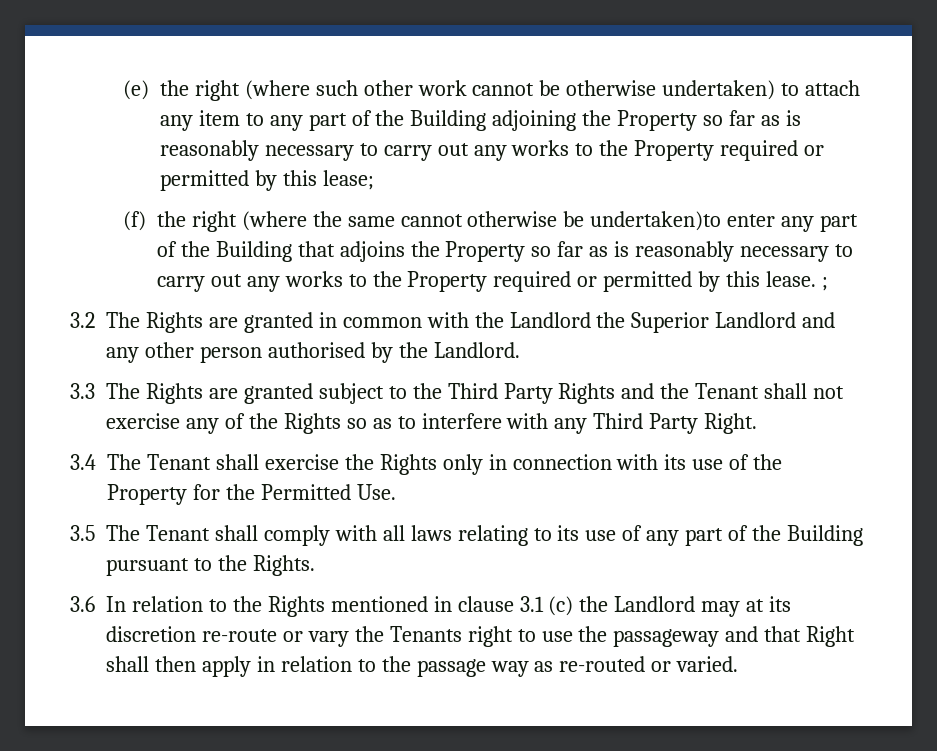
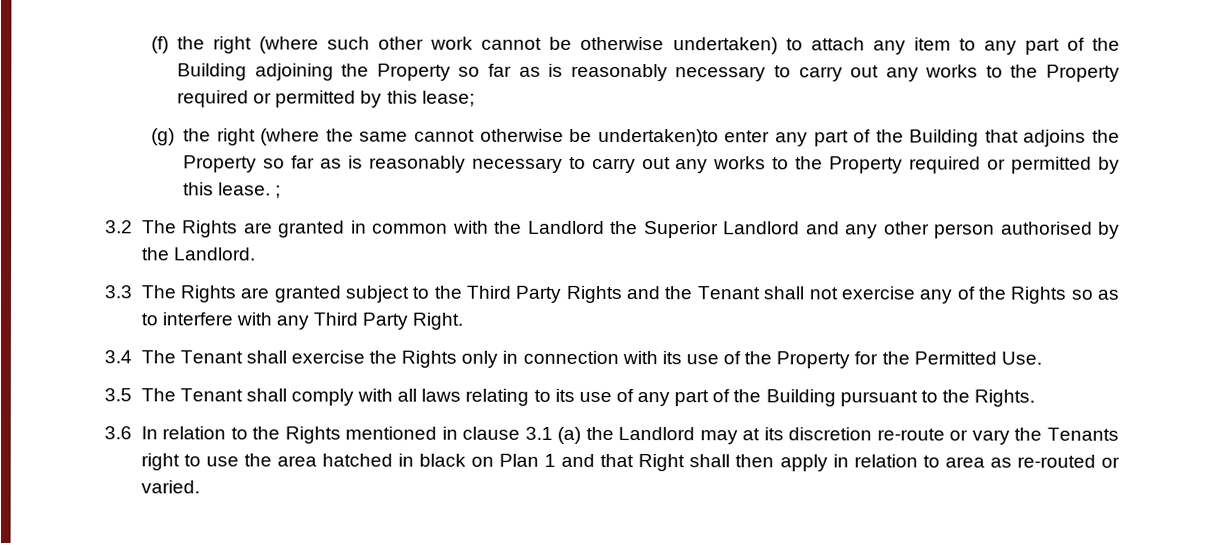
- (e) the right (where such other work cannot be otherwise undertaken) to attach any item to any part of the Building adjoining the Property so far as is reasonably necessary to carry out any works to the Property required or permitted by this lease;
+ (f) the right (where such other work cannot be otherwise undertaken) to attach any item to any part of the Building adjoining the Property so far as is reasonably necessary to carry out any works to the Property required or permitted by this lease;
- (f) the right (where the same cannot otherwise be undertaken)to enter any part of the Building that adjoins the Property so far as is reasonably necessary to carry out any works to the Property required or permitted by this lease. ;
+ (g) the right (where the same cannot otherwise be undertaken)to enter any part of the Building that adjoins the Property so far as is reasonably necessary to carry out any works to the Property required or permitted by this lease. ;
- 3.6 In relation to the Rights mentioned in clause 3.1 (c) the Landlord may at its discretion re-route or vary the Tenants right to use the passageway and that Right shall then apply in relation to the passage way as re-routed or varied.
+ 3.6 In relation to the Rights mentioned in clause 3.1 (a) the Landlord may at its discretion re-route or vary the Tenants right to use the area hatched in black on Plan 1 and that Right shall then apply in relation to area as re-routed or varied.

